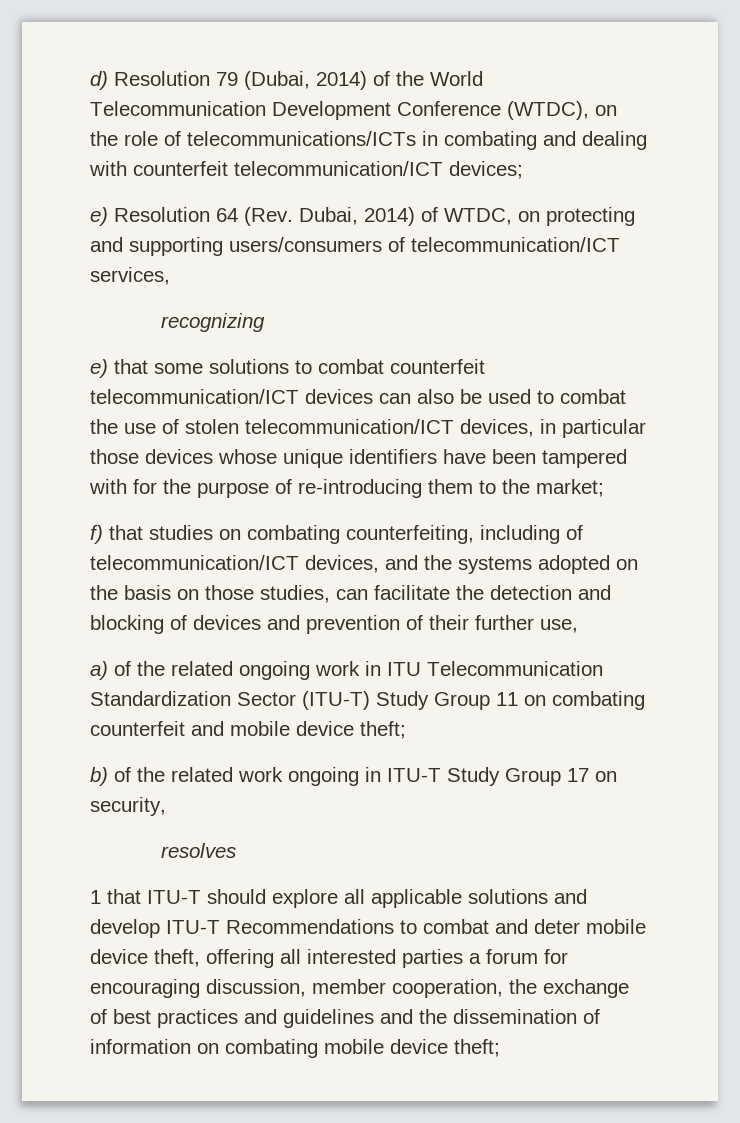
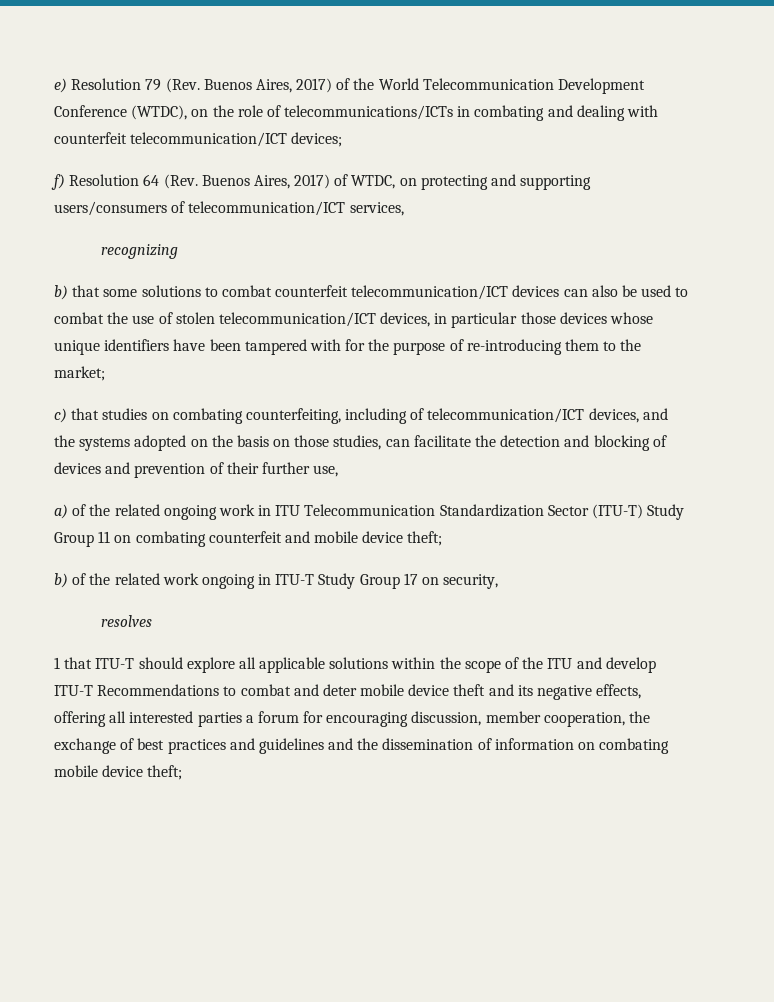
- d) Resolution 79 (Dubai, 2014) of the World Telecommunication Development Conference (WTDC), on the role of telecommunications/ICTs in combating and dealing with counterfeit telecommunication/ICT devices;
+ e) Resolution 79 (Rev. Buenos Aires, 2017) of the World Telecommunication Development Conference (WTDC), on the role of telecommunications/ICTs in combating and dealing with counterfeit telecommunication/ICT devices;
- e) Resolution 64 (Rev. Dubai, 2014) of WTDC, on protecting and supporting users/consumers of telecommunication/ICT services,
+ f) Resolution 64 (Rev. Buenos Aires, 2017) of WTDC, on protecting and supporting users/consumers of telecommunication/ICT services,
- e) that some solutions to combat counterfeit telecommunication/ICT devices can also be used to combat the use of stolen telecommunication/ICT devices, in particular those devices whose unique identifiers have been tampered with for the purpose of re-introducing them to the market;
+ b) that some solutions to combat counterfeit telecommunication/ICT devices can also be used to combat the use of stolen telecommunication/ICT devices, in particular those devices whose unique identifiers have been tampered with for the purpose of re-introducing them to the market;
- f) that studies on combating counterfeiting, including of telecommunication/ICT devices, and the systems adopted on the basis on those studies, can facilitate the detection and blocking of devices and prevention of their further use,
+ c) that studies on combating counterfeiting, including of telecommunication/ICT devices, and the systems adopted on the basis on those studies, can facilitate the detection and blocking of devices and prevention of their further use,
- 1 that ITU-T should explore all applicable solutions and develop ITU-T Recommendations to combat and deter mobile device theft, offering all interested parties a forum for encouraging discussion, member cooperation, the exchange of best practices and guidelines and the dissemination of information on combating mobile device theft;
+ 1 that ITU-T should explore all applicable solutions within the scope of the ITU and develop ITU-T Recommendations to combat and deter mobile device theft and its negative effects, offering all interested parties a forum for encouraging discussion, member cooperation, the exchange of best practices and guidelines and the dissemination of information on combating mobile device theft;

